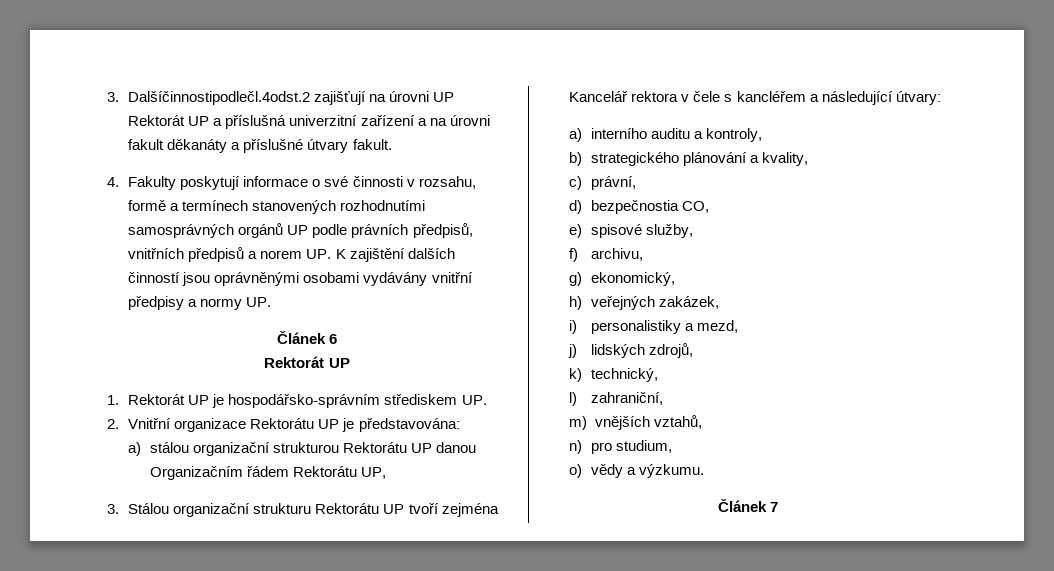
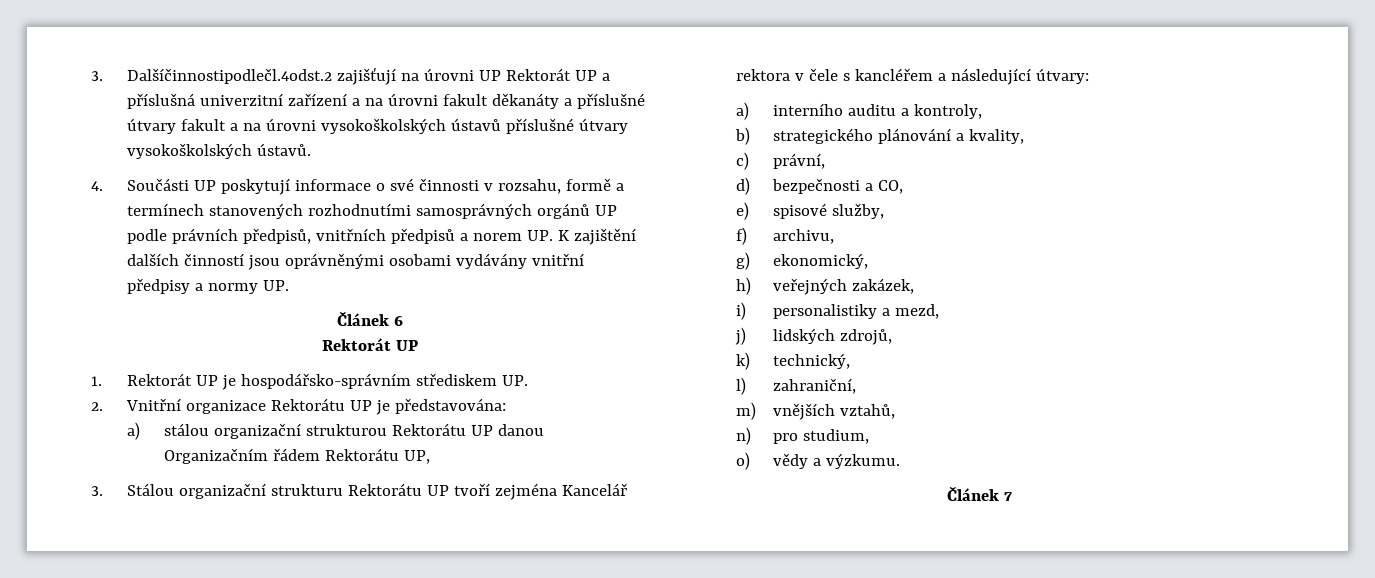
- 3. Dalšíčinnostipodlečl.4odst.2 zajišťují na úrovni UP Rektorát UP a příslušná univerzitní zařízení a na úrovni fakult děkanáty a příslušné útvary fakult.
+ 3. Dalšíčinnostipodlečl.4odst.2 zajišťují na úrovni UP Rektorát UP a příslušná univerzitní zařízení a na úrovni fakult děkanáty a příslušné útvary fakult a na úrovni vysokoškolských ústavů příslušné útvary vysokoškolských ústavů.
- 4. Fakulty poskytují informace o své činnosti v rozsahu, formě a termínech stanovených rozhodnutími samosprávných orgánů UP podle právních předpisů, vnitřních předpisů a norem UP. K zajištění dalších činností jsou oprávněnými osobami vydávány vnitřní předpisy a normy UP.
+ 4. Součásti UP poskytují informace o své činnosti v rozsahu, formě a termínech stanovených rozhodnutími samosprávných orgánů UP podle právních předpisů, vnitřních předpisů a norem UP. K zajištění dalších činností jsou oprávněnými osobami vydávány vnitřní předpisy a normy UP.
- d) bezpečnostia CO,
+ d) bezpečnosti a CO,

